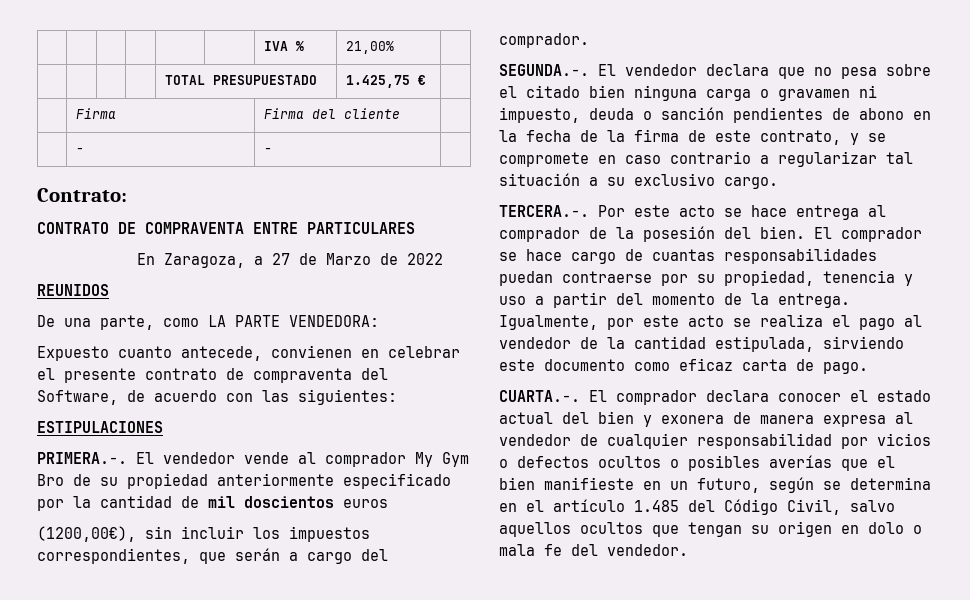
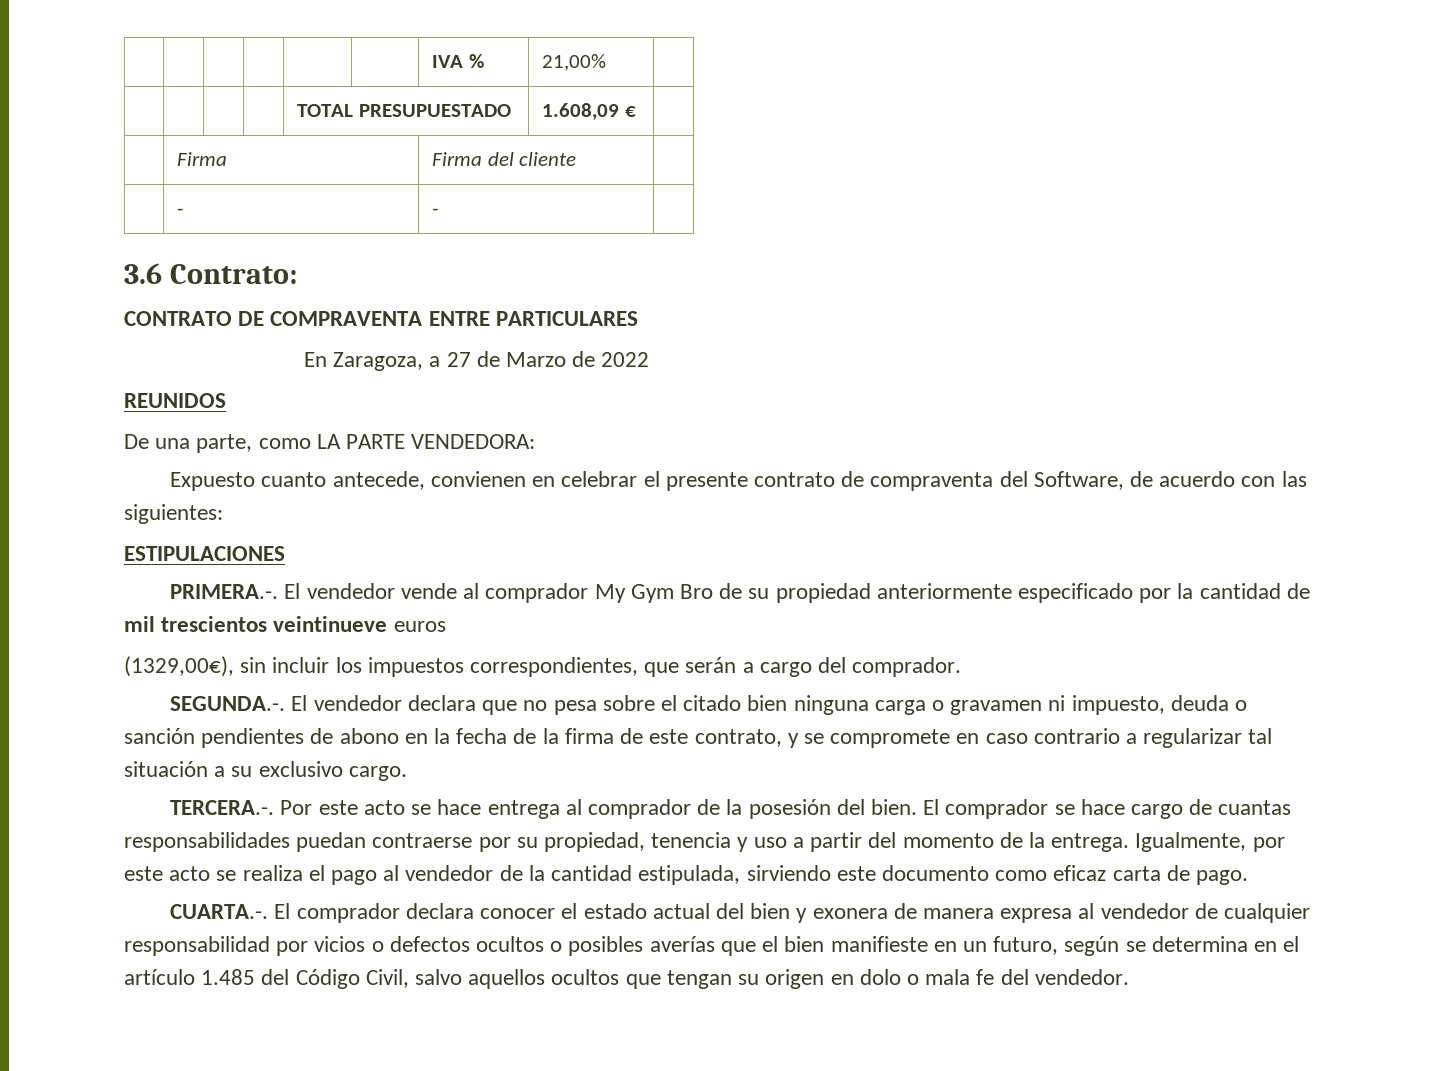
- | | | | TOTAL PRESUPUESTADO | 1.425,75 € |
+ | | | | TOTAL PRESUPUESTADO | 1.608,09 € |
- Contrato:
+ 3.6 Contrato:
- PRIMERA.-. El vendedor vende al comprador My Gym Bro de su propiedad anteriormente especificado por la cantidad de mil doscientos euros
+ PRIMERA.-. El vendedor vende al comprador My Gym Bro de su propiedad anteriormente especificado por la cantidad de mil trescientos veintinueve euros
- (1200,00€), sin incluir los impuestos correspondientes, que serán a cargo del comprador.
+ (1329,00€), sin incluir los impuestos correspondientes, que serán a cargo del comprador.

